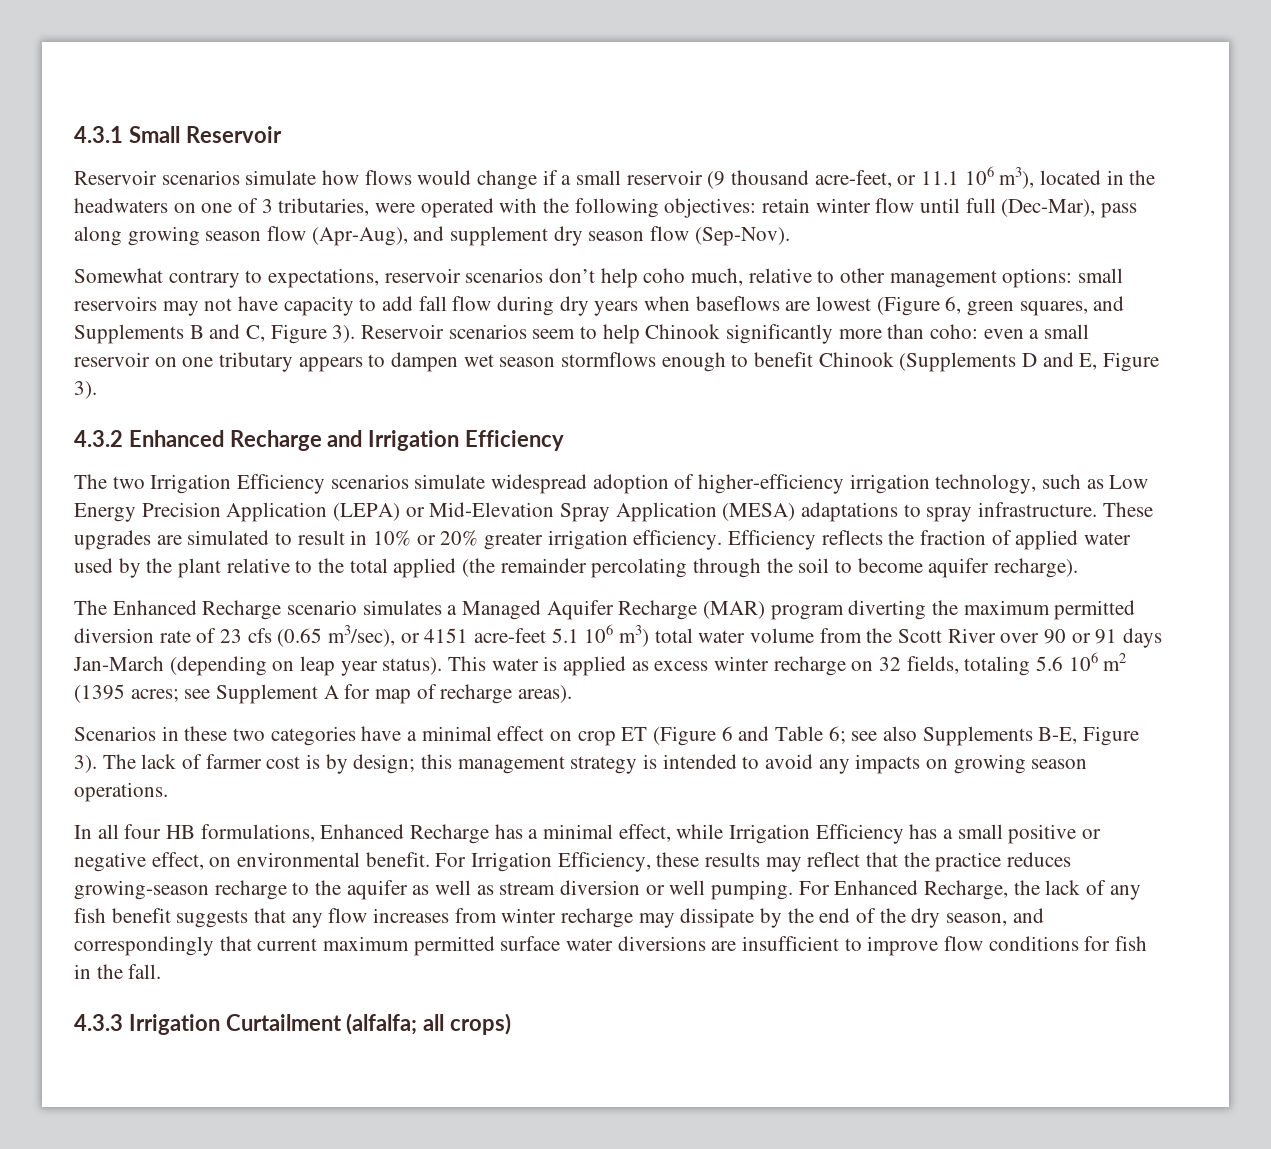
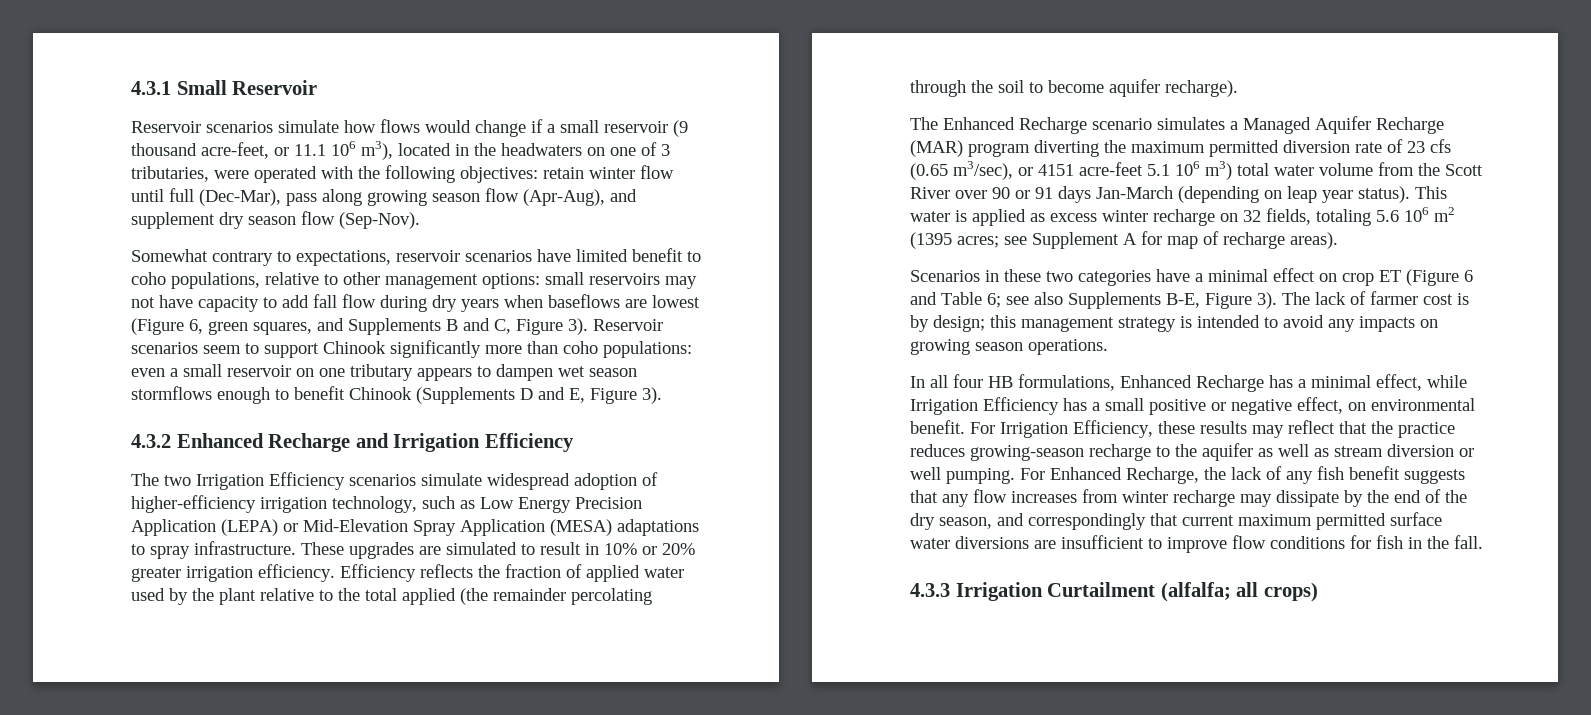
- Somewhat contrary to expectations, reservoir scenarios don’t help coho much, relative to other management options: small reservoirs may not have capacity to add fall flow during dry years when baseflows are lowest (Figure 6, green squares, and Supplements B and C, Figure 3).
+ Somewhat contrary to expectations, reservoir scenarios have limited benefit to coho populations, relative to other management options: small reservoirs may not have capacity to add fall flow during dry years when baseflows are lowest (Figure 6, green squares, and Supplements B and C, Figure 3).
- Reservoir scenarios seem to help Chinook significantly more than coho: even a small reservoir on one tributary appears to dampen wet season stormflows enough to benefit Chinook (Supplements D and E, Figure 3).
+ Reservoir scenarios seem to support Chinook significantly more than coho populations: even a small reservoir on one tributary appears to dampen wet season stormflows enough to benefit Chinook (Supplements D and E, Figure 3).

